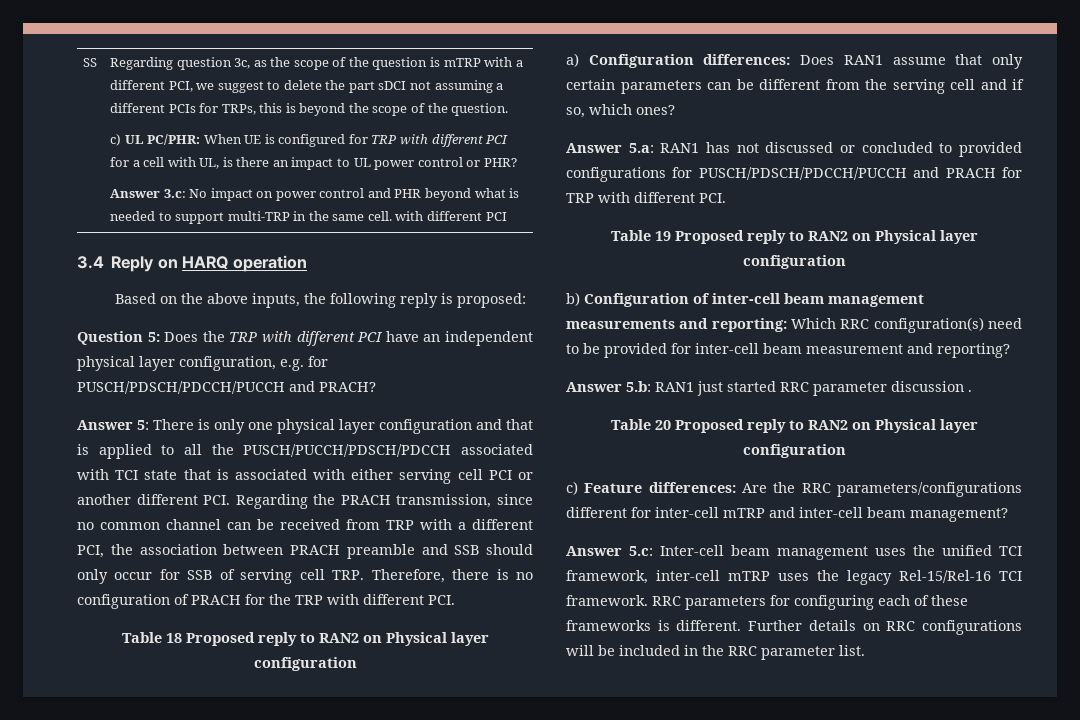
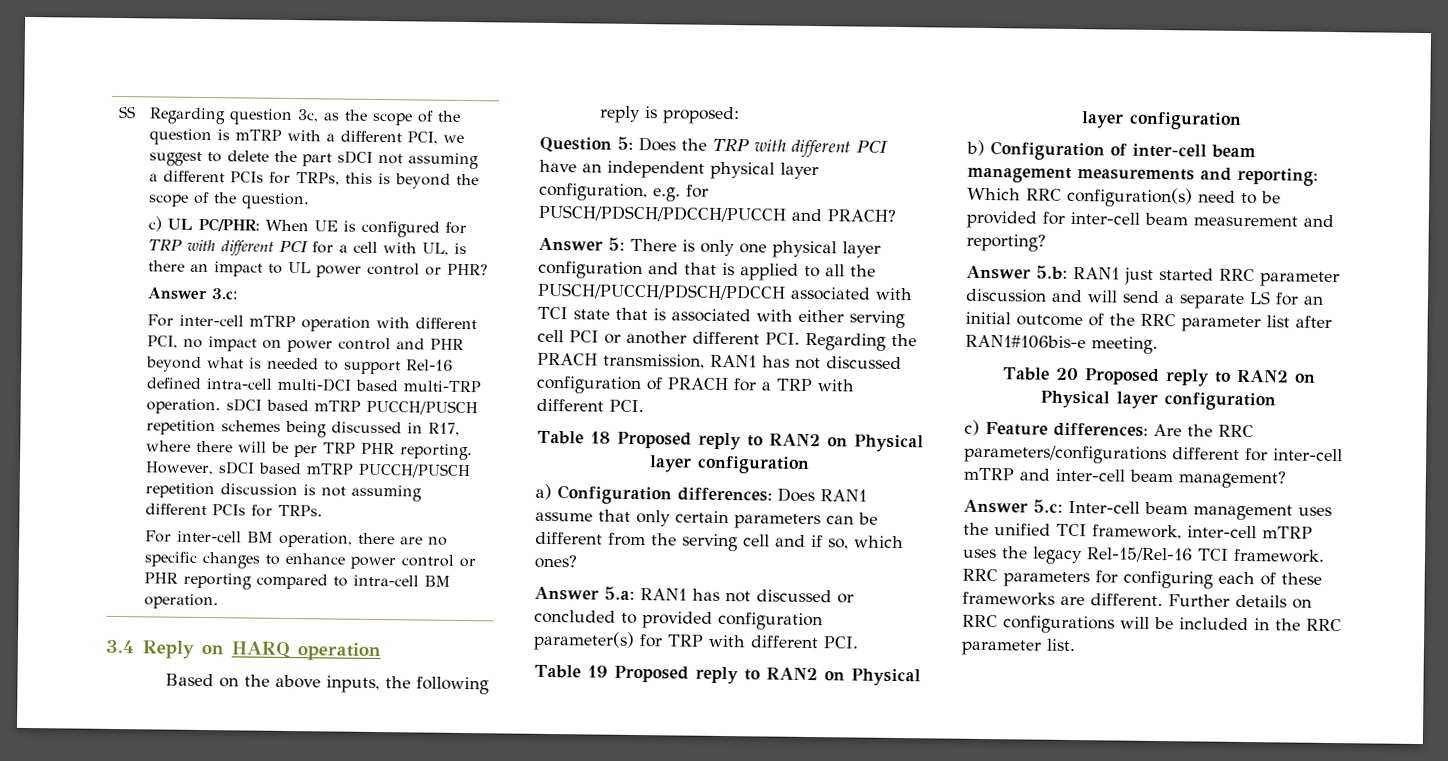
- Answer 3.c: No impact on power control and PHR beyond what is needed to support multi-TRP in the same cell. with different PCI
+ Answer 3.c:
+ For inter-cell mTRP operation with different PCI, no impact on power control and PHR beyond what is needed to support Rel-16 defined intra-cell multi-DCI based multi-TRP operation. sDCI based mTRP PUCCH/PUSCH repetition schemes being discussed in R17, where there will be per TRP PHR reporting. However, sDCI based mTRP PUCCH/PUSCH repetition discussion is not assuming different PCIs for TRPs.
+ For inter-cell BM operation, there are no specific changes to enhance power control or PHR reporting compared to intra-cell BM operation.
- Answer 5: There is only one physical layer configuration and that is applied to all the PUSCH/PUCCH/PDSCH/PDCCH associated with TCI state that is associated with either serving cell PCI or another different PCI. Regarding the PRACH transmission, since no common channel can be received from TRP with a different PCI, the association between PRACH preamble and SSB should only occur for SSB of serving cell TRP. Therefore, there is no configuration of PRACH for the TRP with different PCI.
+ Answer 5: There is only one physical layer configuration and that is applied to all the PUSCH/PUCCH/PDSCH/PDCCH associated with TCI state that is associated with either serving cell PCI or another different PCI. Regarding the PRACH transmission, RAN1 has not discussed configuration of PRACH for a TRP with different PCI.
- Answer 5.a: RAN1 has not discussed or concluded to provided configurations for PUSCH/PDSCH/PDCCH/PUCCH and PRACH for TRP with different PCI.
+ Answer 5.a: RAN1 has not discussed or concluded to provided configuration parameter(s) for TRP with different PCI.
- Answer 5.b: RAN1 just started RRC parameter discussion .
+ Answer 5.b: RAN1 just started RRC parameter discussion and will send a separate LS for an initial outcome of the RRC parameter list after RAN1#106bis-e meeting.
- RRC parameters for configuring each of these frameworks is different.
+ RRC parameters for configuring each of these frameworks are different.

